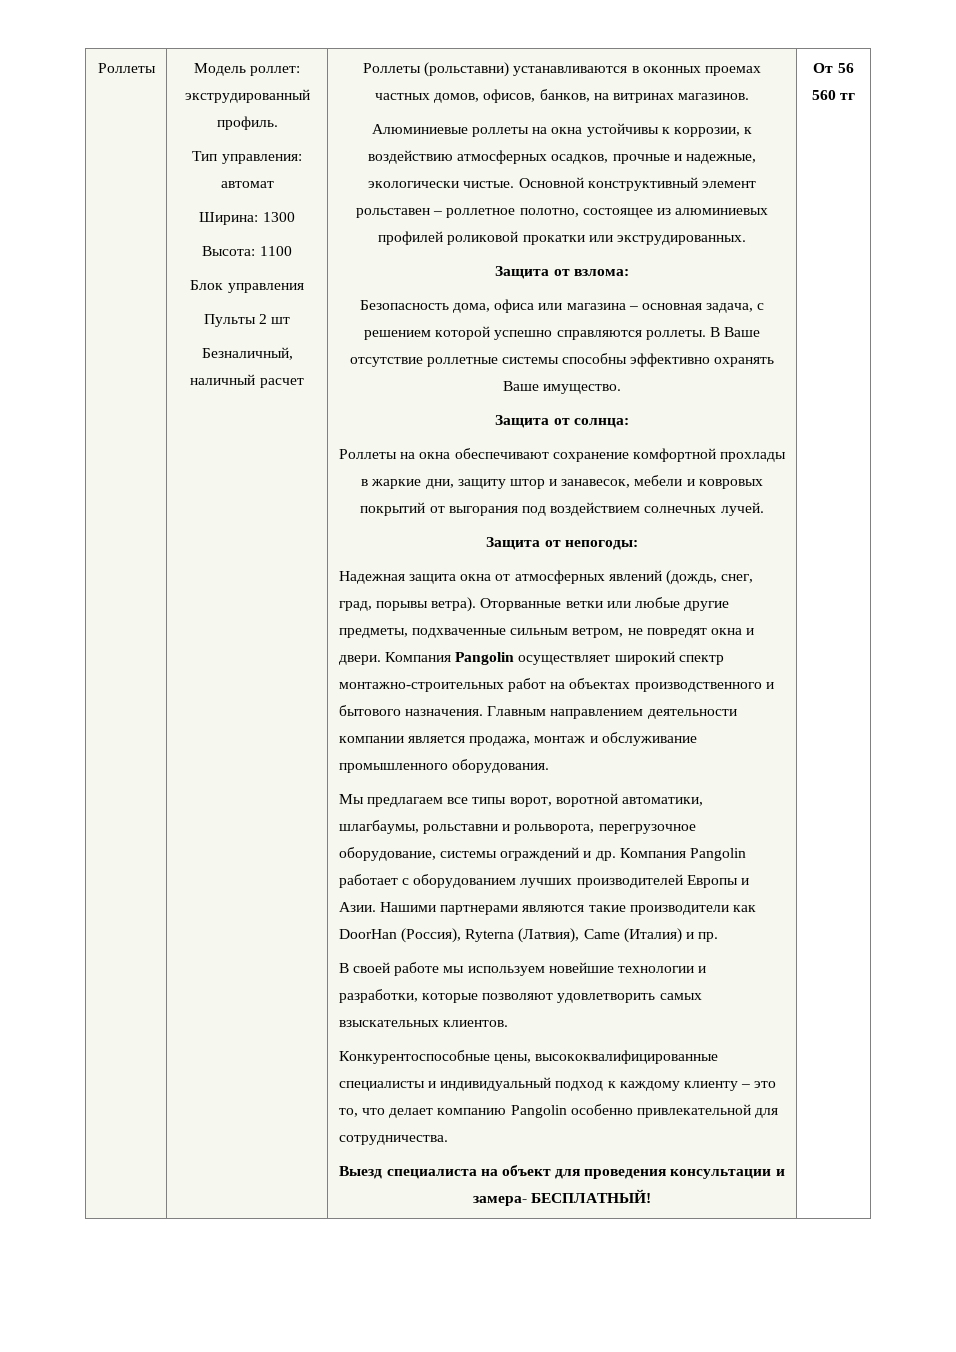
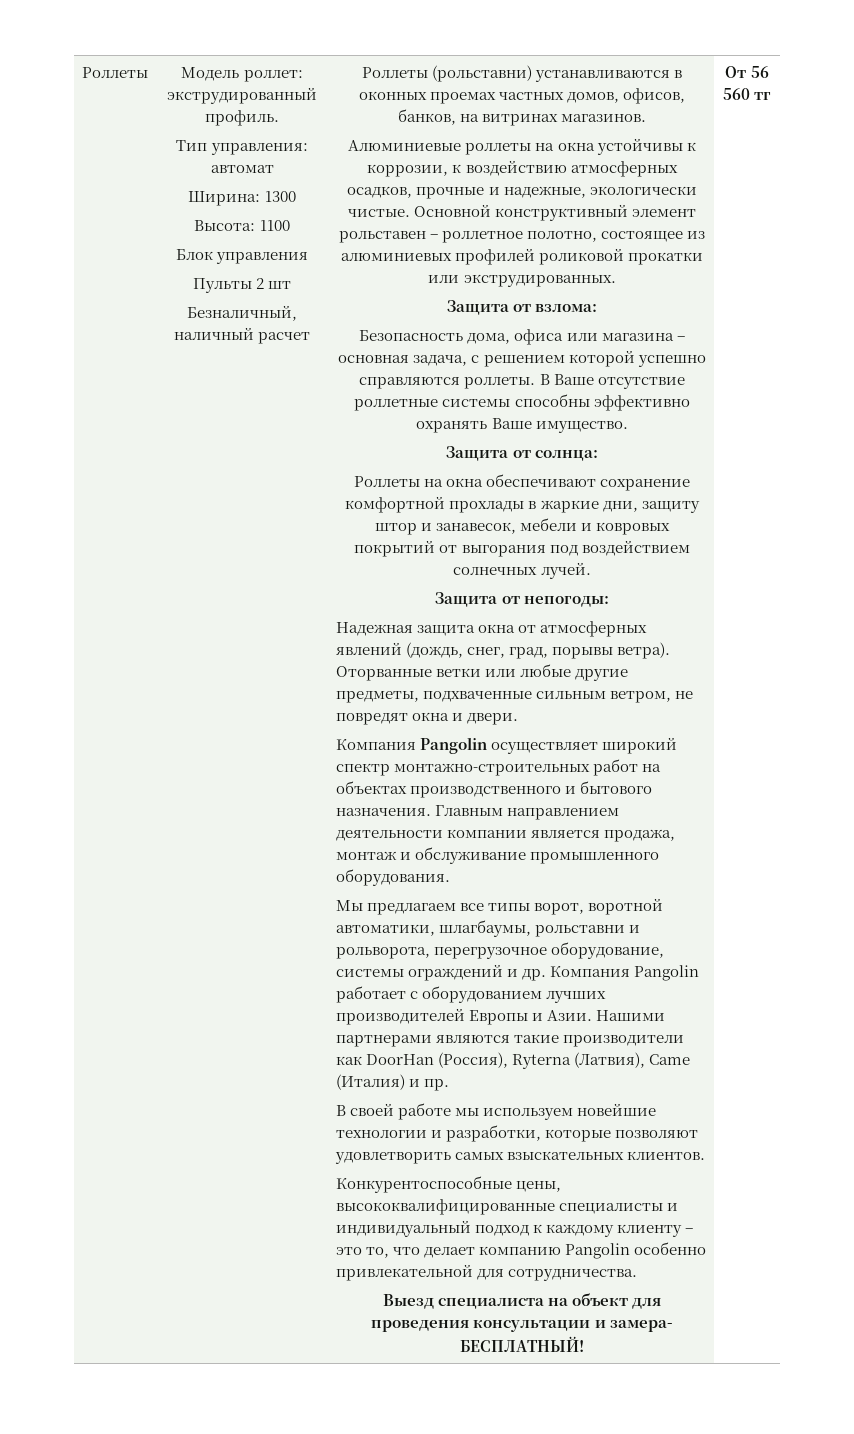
- Оторванные ветки или любые другие предметы, подхваченные сильным ветром, не повредят окна и двери. Компания Pangolin осуществляет широкий спектр монтажно-строительных работ на объектах производственного и бытового назначения.
+ Оторванные ветки или любые другие предметы, подхваченные сильным ветром, не повредят окна и двери.
+ Компания Pangolin осуществляет широкий спектр монтажно-строительных работ на объектах производственного и бытового назначения.

